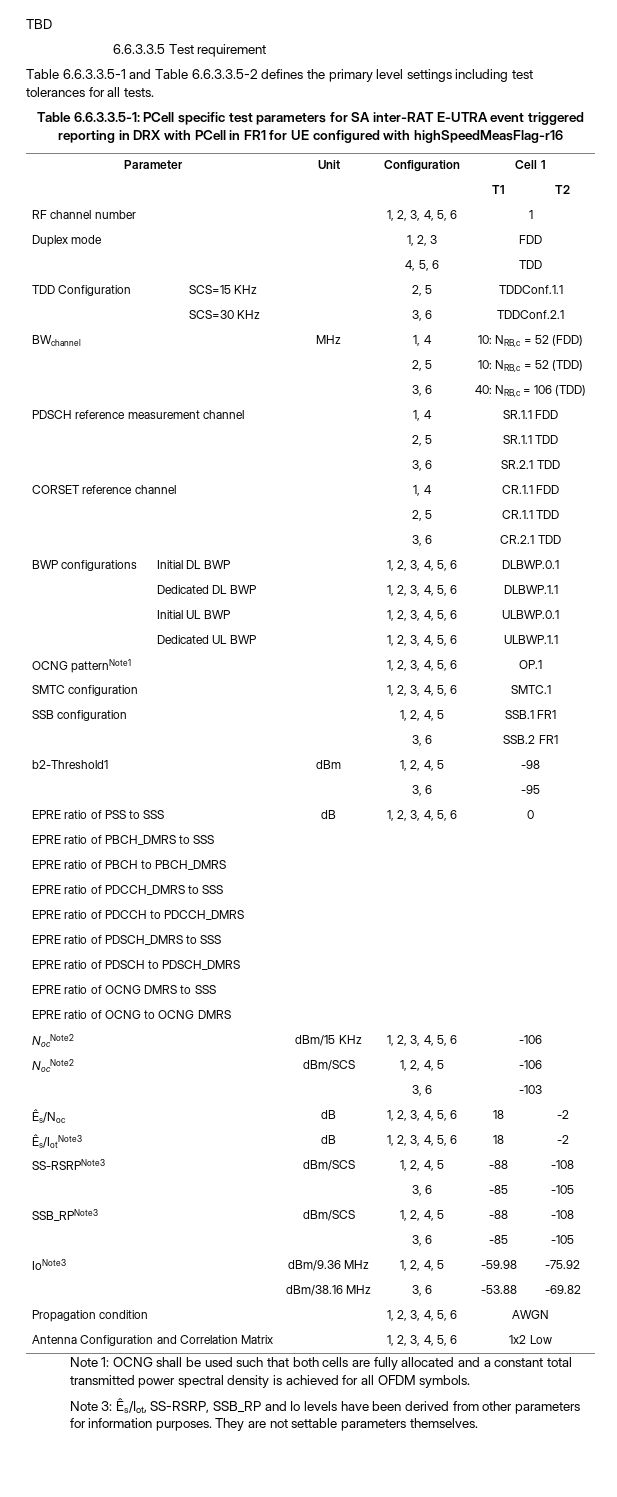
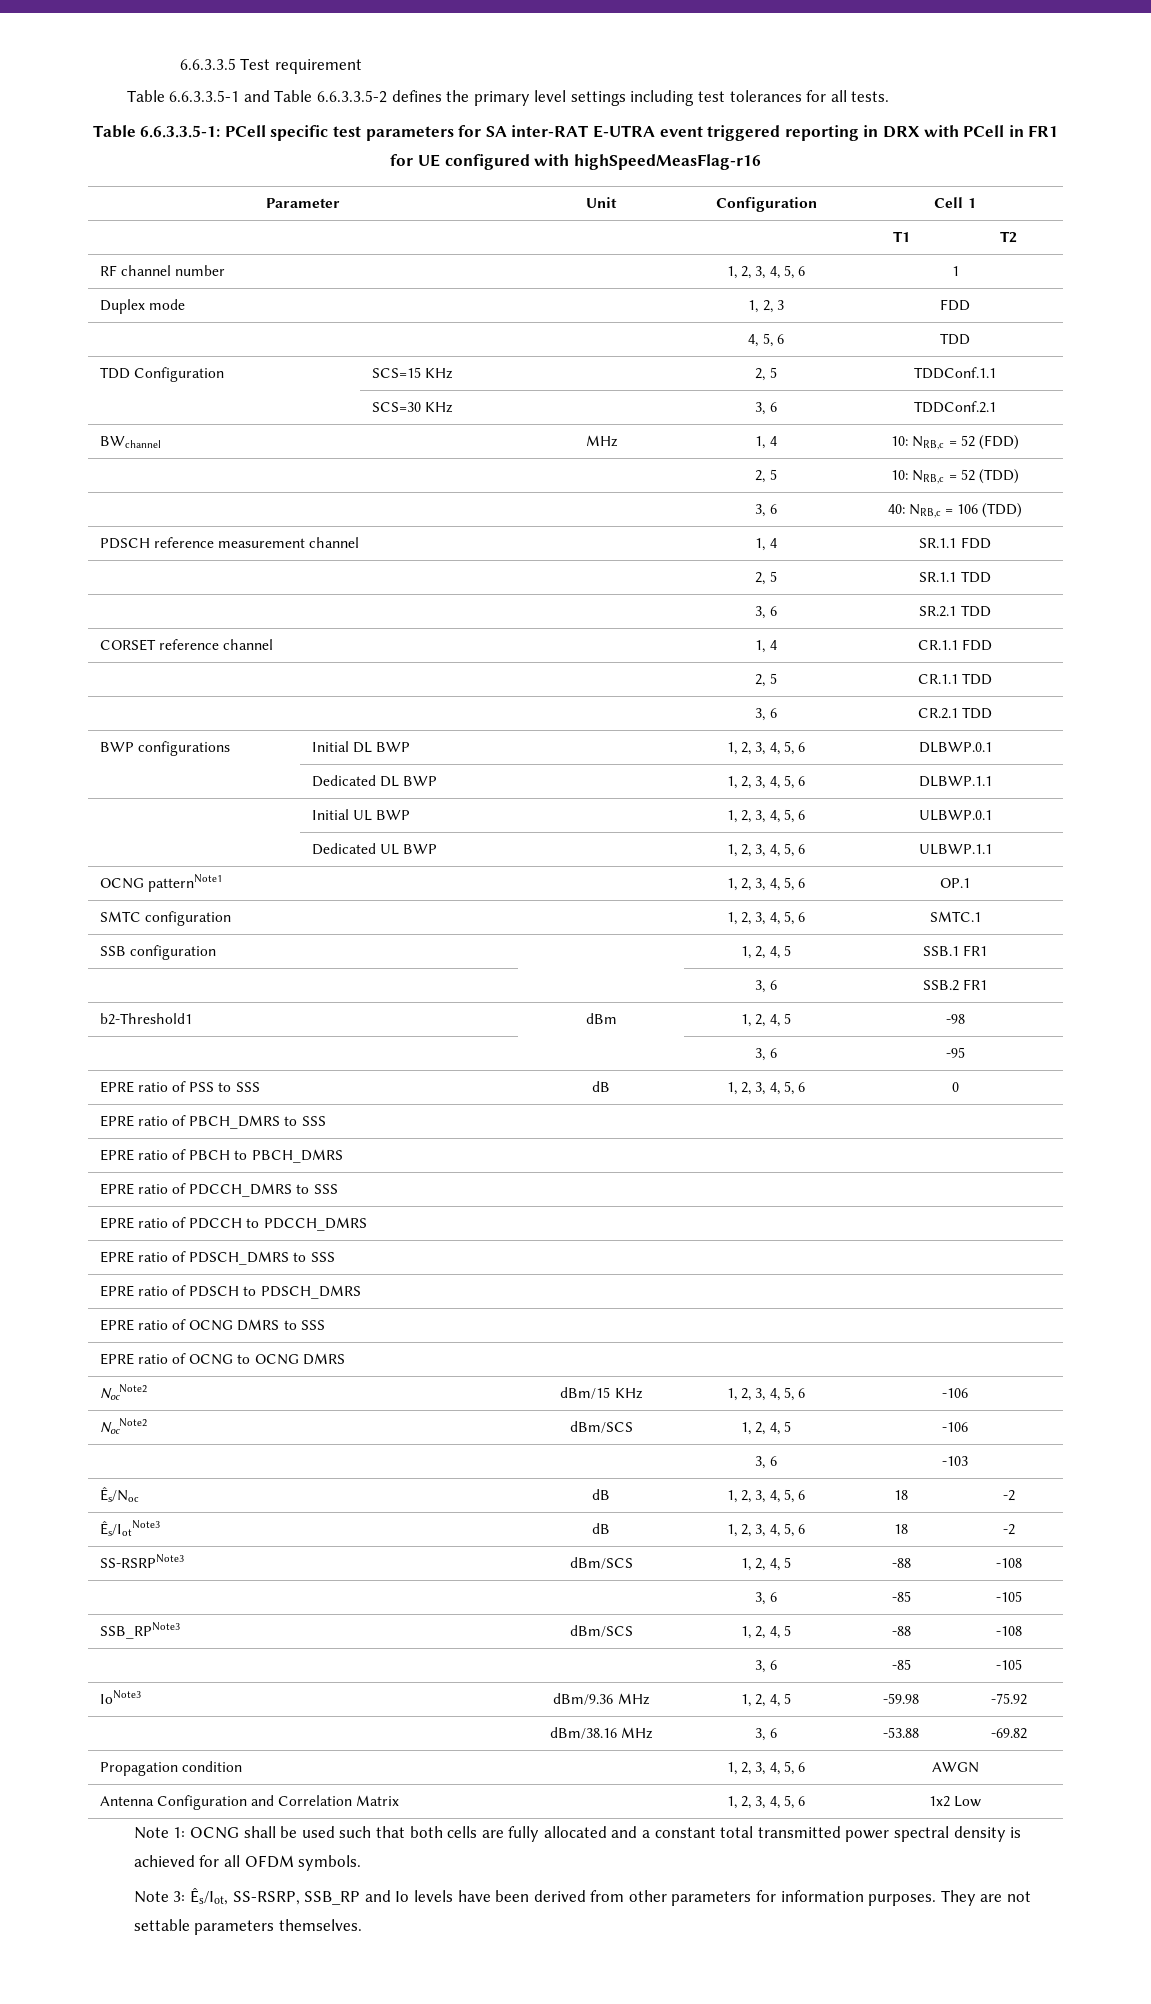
- TBD

